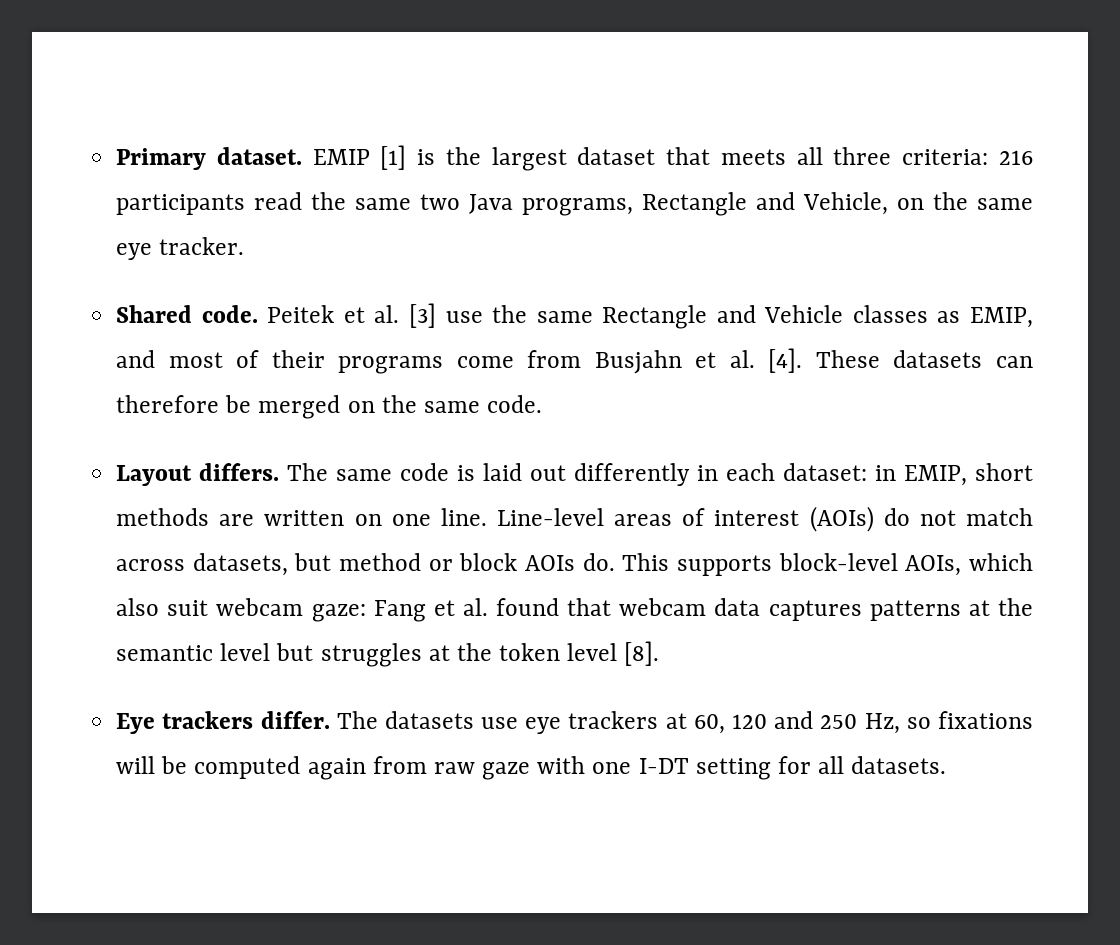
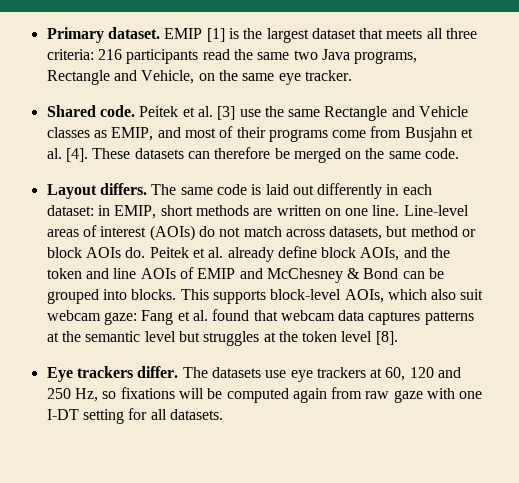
+ Peitek et al. already define block AOIs, and the token and line AOIs of EMIP and McChesney & Bond can be grouped into blocks.

